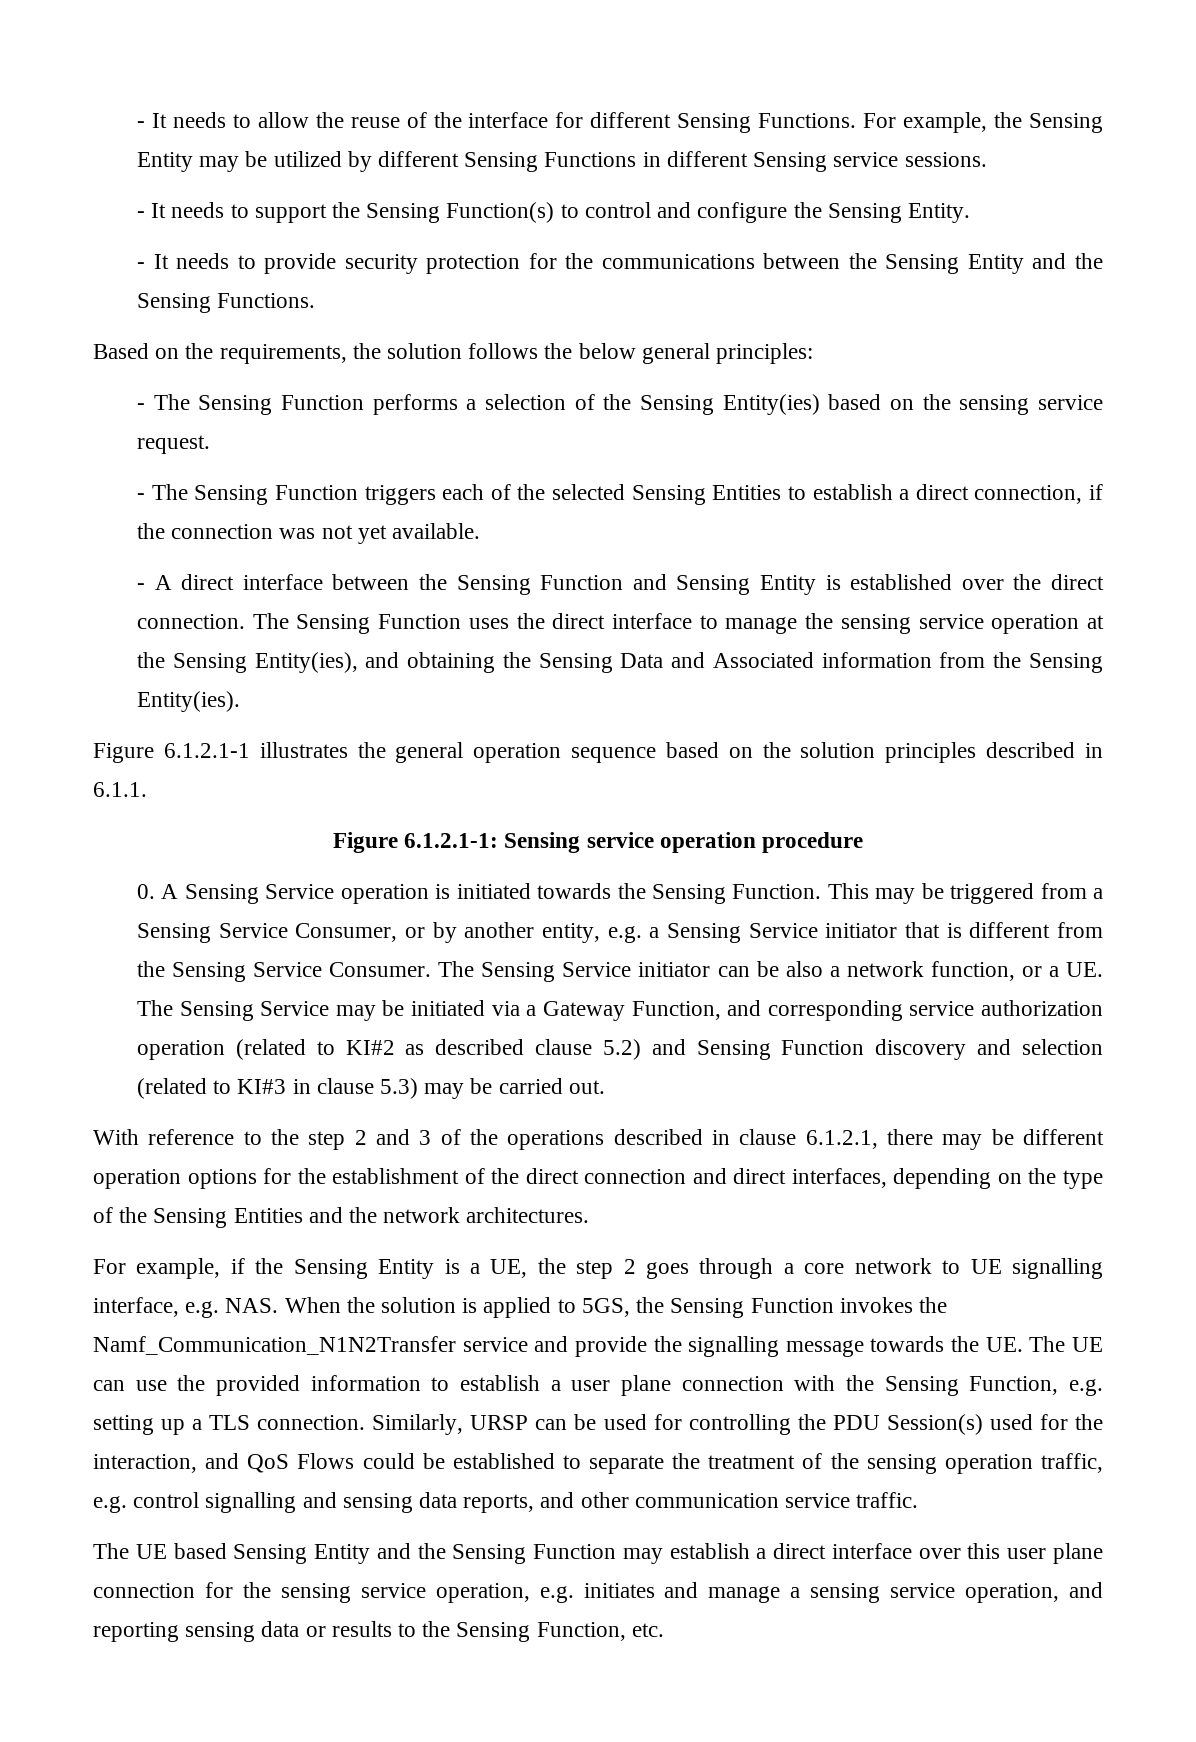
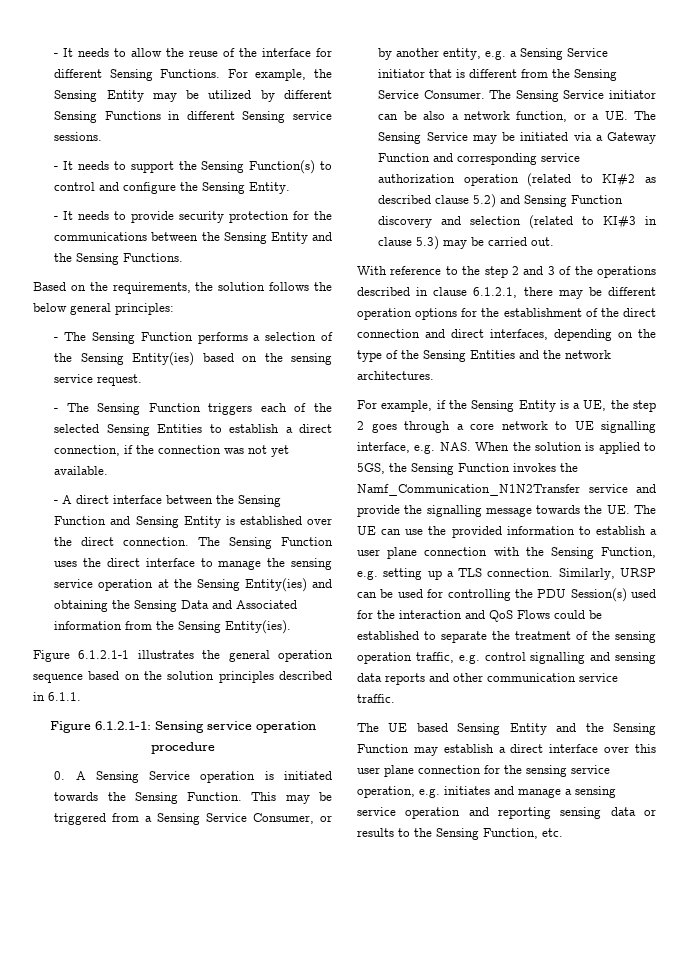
- The Sensing Function uses the direct interface to manage the sensing service operation at the Sensing Entity(ies), and obtaining the Sensing Data and Associated information from the Sensing Entity(ies).
+ The Sensing Function uses the direct interface to manage the sensing service operation at the Sensing Entity(ies) and obtaining the Sensing Data and Associated information from the Sensing Entity(ies).
- The Sensing Service initiator can be also a network function, or a UE. The Sensing Service may be initiated via a Gateway Function, and corresponding service authorization operation (related to KI#2 as described clause 5.2) and Sensing Function discovery and selection (related to KI#3 in clause 5.3) may be carried out.
+ The Sensing Service initiator can be also a network function, or a UE. The Sensing Service may be initiated via a Gateway Function and corresponding service authorization operation (related to KI#2 as described clause 5.2) and Sensing Function discovery and selection (related to KI#3 in clause 5.3) may be carried out.
- Similarly, URSP can be used for controlling the PDU Session(s) used for the interaction, and QoS Flows could be established to separate the treatment of the sensing operation traffic, e.g. control signalling and sensing data reports, and other communication service traffic.
+ Similarly, URSP can be used for controlling the PDU Session(s) used for the interaction and QoS Flows could be established to separate the treatment of the sensing operation traffic, e.g. control signalling and sensing data reports and other communication service traffic.
- The UE based Sensing Entity and the Sensing Function may establish a direct interface over this user plane connection for the sensing service operation, e.g. initiates and manage a sensing service operation, and reporting sensing data or results to the Sensing Function, etc.
+ The UE based Sensing Entity and the Sensing Function may establish a direct interface over this user plane connection for the sensing service operation, e.g. initiates and manage a sensing service operation and reporting sensing data or results to the Sensing Function, etc.

